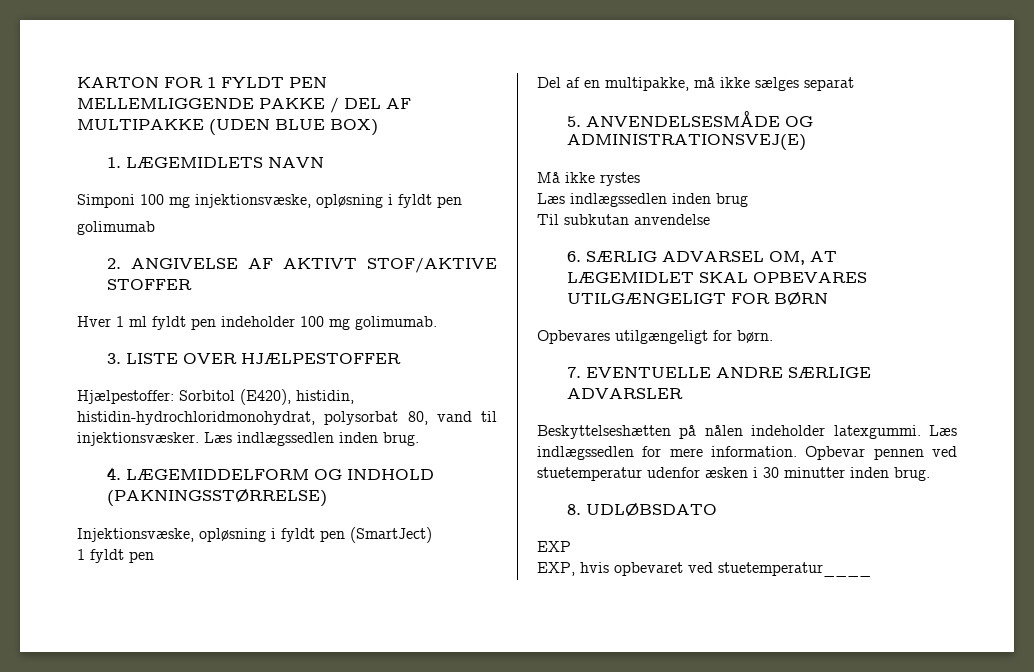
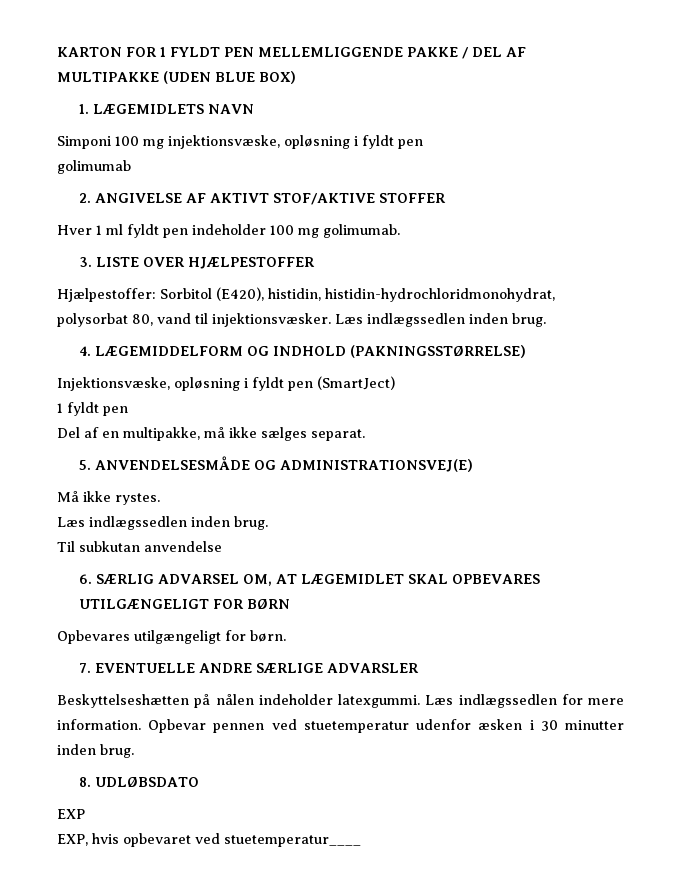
- Del af en multipakke, må ikke sælges separat
+ Del af en multipakke, må ikke sælges separat.
- Må ikke rystes
- Læs indlægssedlen inden brug
+ Må ikke rystes.
+ Læs indlægssedlen inden brug.

